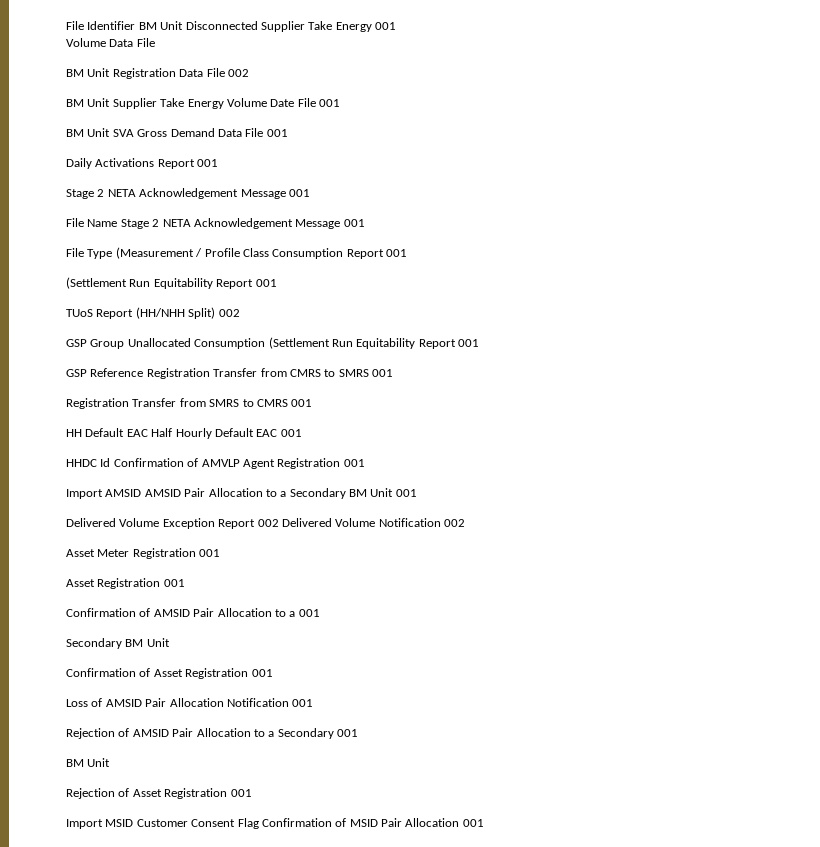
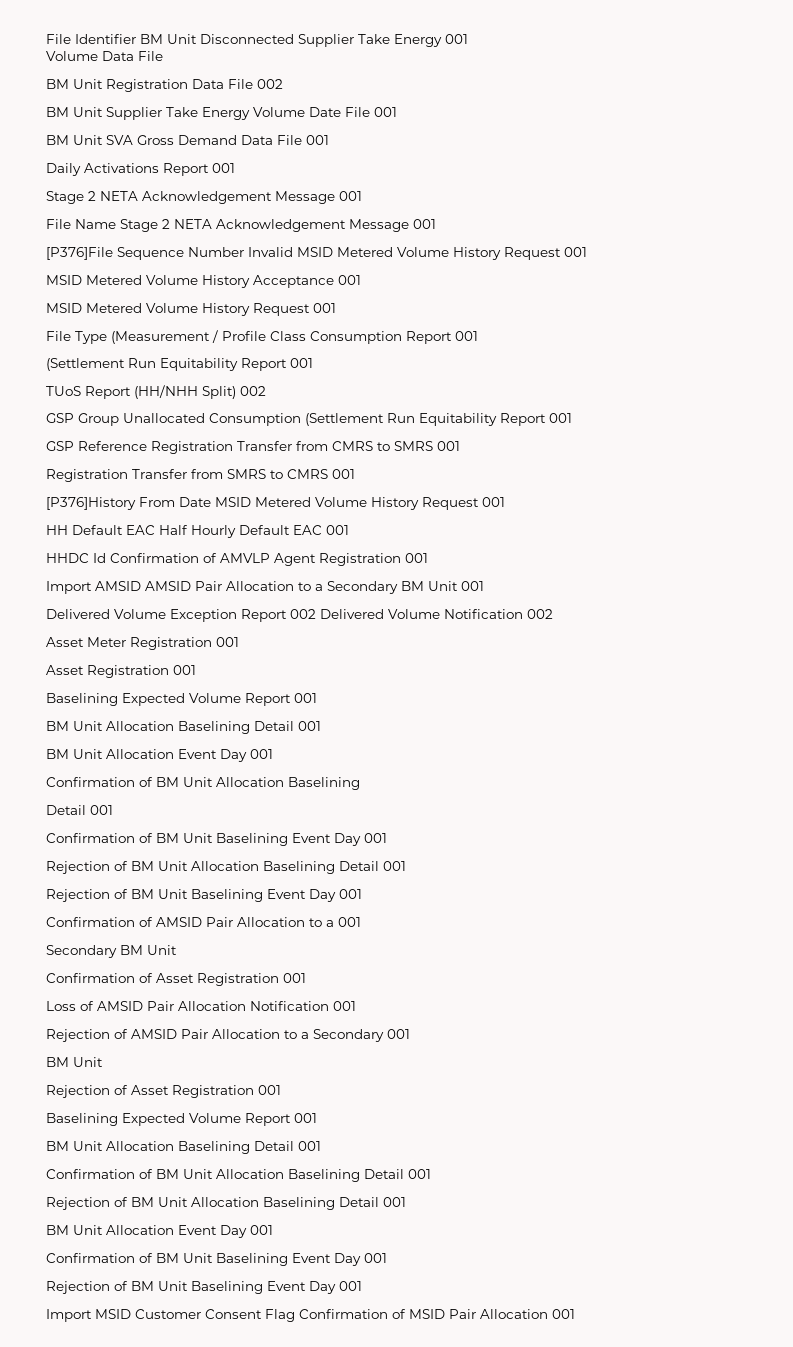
+ [P376]File Sequence Number Invalid MSID Metered Volume History Request 001
+ MSID Metered Volume History Acceptance 001
+ MSID Metered Volume History Request 001
+ [P376]History From Date MSID Metered Volume History Request 001
  Asset Meter Registration 001
  Asset Registration 001
+ Baselining Expected Volume Report 001
+ BM Unit Allocation Baselining Detail 001
+ BM Unit Allocation Event Day 001
+ Confirmation of BM Unit Allocation Baselining
+ Detail 001
+ Confirmation of BM Unit Baselining Event Day 001
+ Rejection of BM Unit Allocation Baselining Detail 001
+ Rejection of BM Unit Baselining Event Day 001
  Rejection of Asset Registration 001
+ Baselining Expected Volume Report 001
+ BM Unit Allocation Baselining Detail 001
+ Confirmation of BM Unit Allocation Baselining Detail 001
+ Rejection of BM Unit Allocation Baselining Detail 001
+ BM Unit Allocation Event Day 001
+ Confirmation of BM Unit Baselining Event Day 001
+ Rejection of BM Unit Baselining Event Day 001

